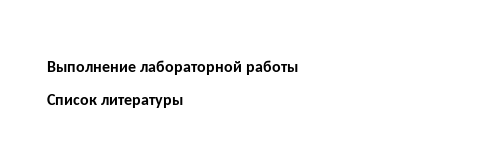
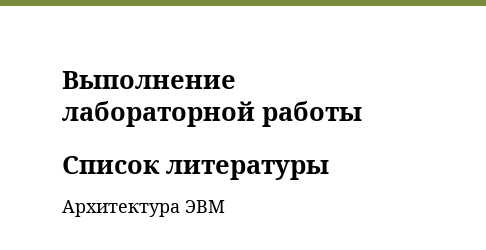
+ Архитектура ЭВМ

